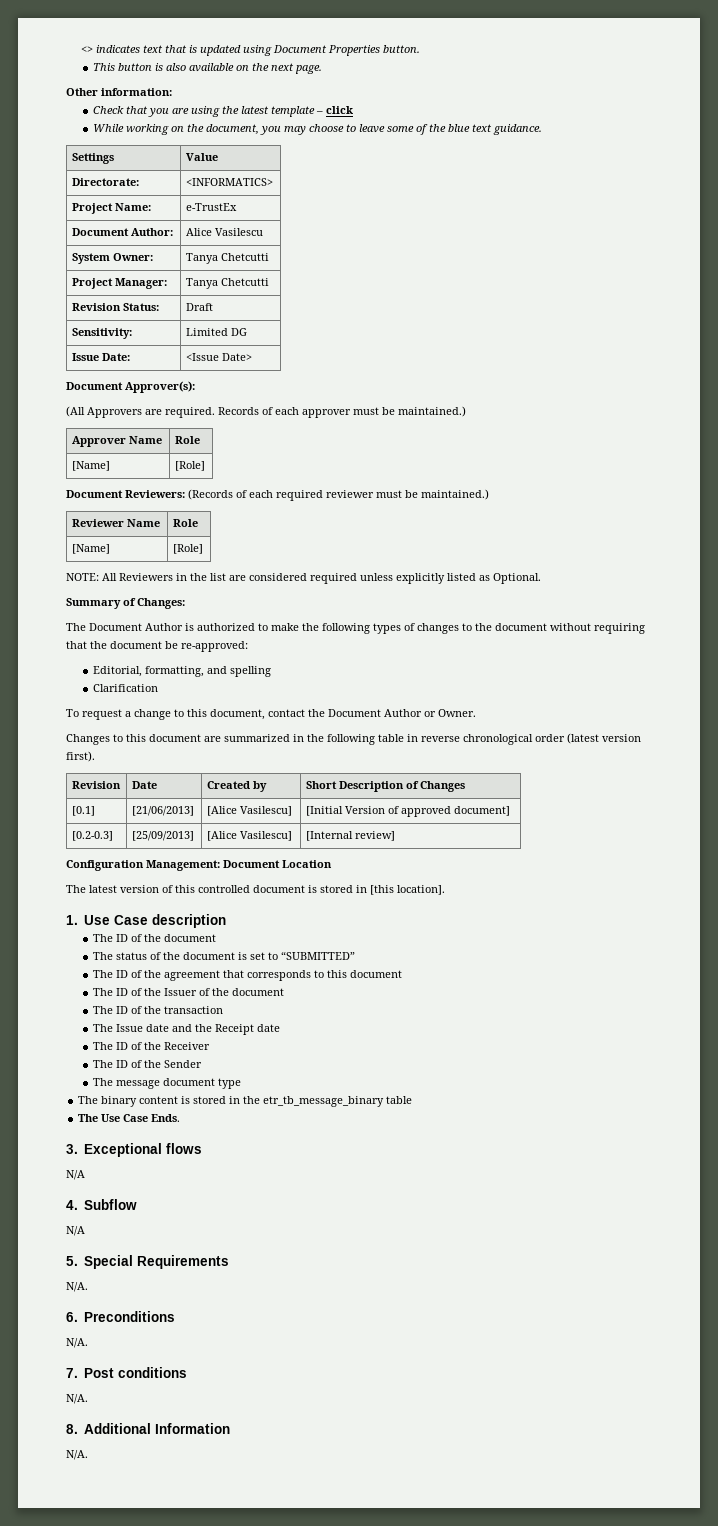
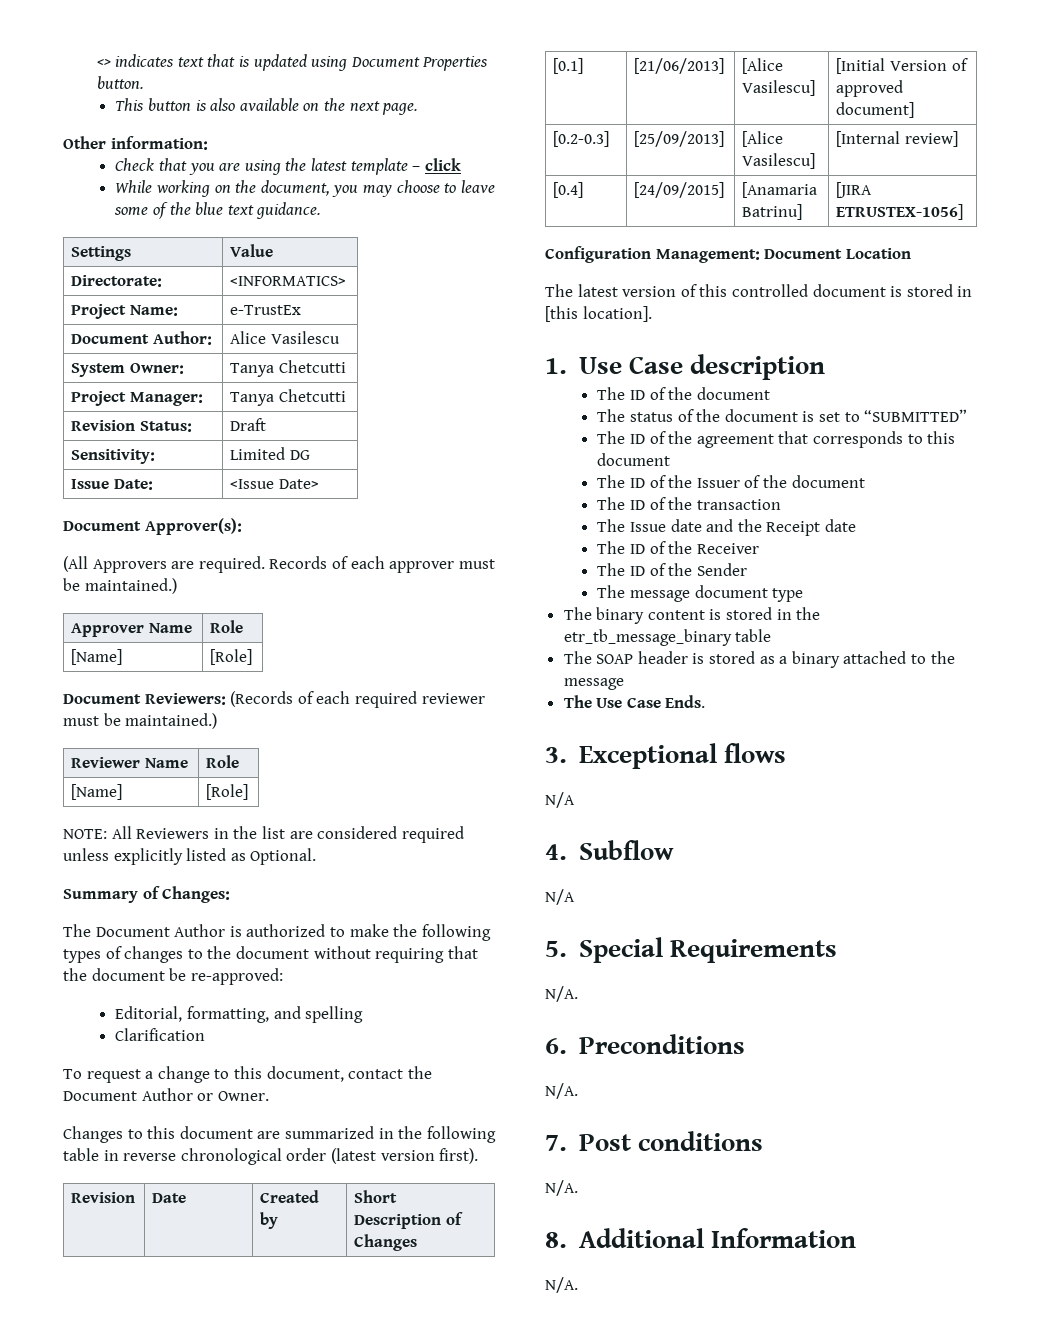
+ [0.4] | [24/09/2015] | [Anamaria Batrinu] | [JIRA ETRUSTEX-1056]
+ The SOAP header is stored as a binary attached to the message

